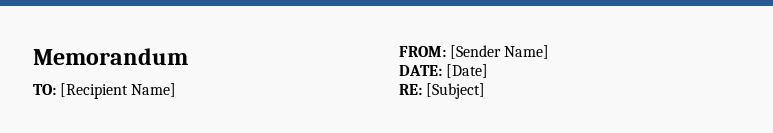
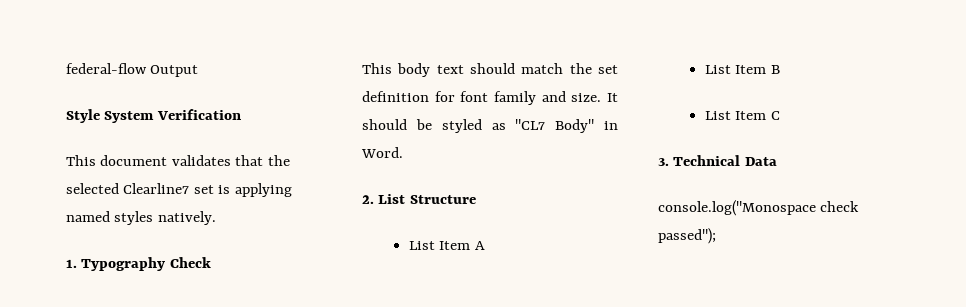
- Memorandum
- TO: [Recipient Name]
- FROM: [Sender Name]
- DATE: [Date]
- RE: [Subject]
+ federal-flow Output
+ Style System Verification
+ This document validates that the selected Clearline7 set is applying named styles natively.
+ 1. Typography Check
+ This body text should match the set definition for font family and size. It should be styled as "CL7 Body" in Word.
+ 2. List Structure
+ List Item A
+ List Item B
+ List Item C
+ 3. Technical Data
+ console.log("Monospace check passed");

